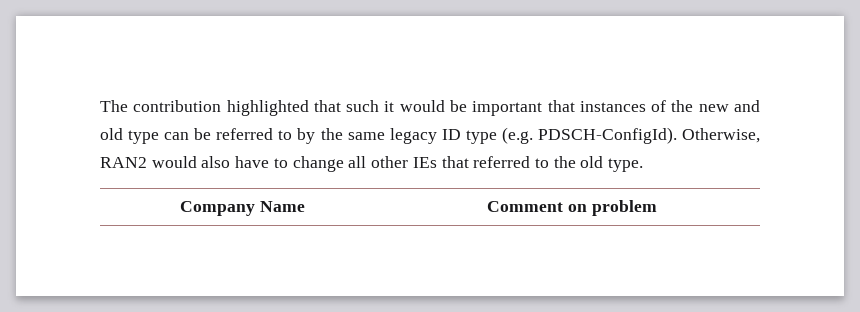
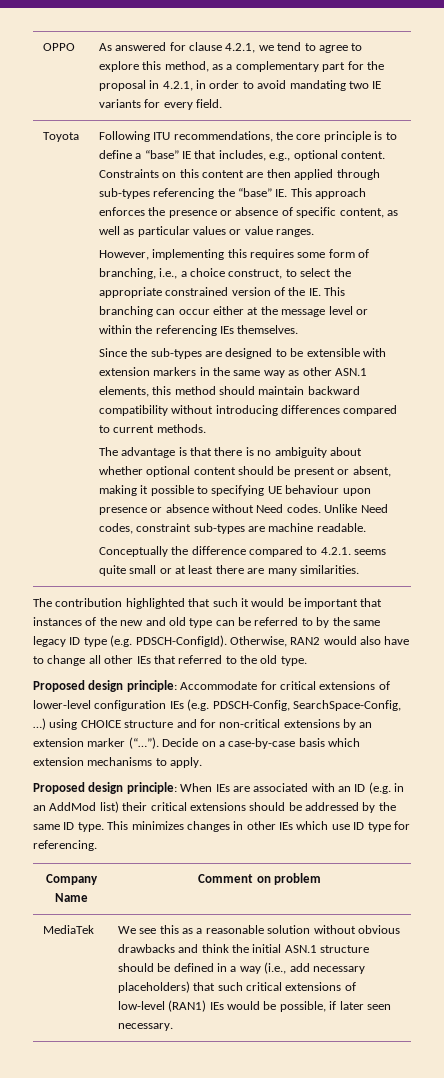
+ OPPO | As answered for clause 4.2.1, we tend to agree to explore this method, as a complementary part for the proposal in 4.2.1, in order to avoid mandating two IE variants for every field.
+ Toyota | Following ITU recommendations, the core principle is to define a “base” IE that includes, e.g., optional content. Constraints on this content are then applied through sub-types referencing the “base” IE. This approach enforces the presence or absence of specific content, as well as particular values or value ranges.
+ However, implementing this requires some form of branching, i.e., a choice construct, to select the appropriate constrained version of the IE. This branching can occur either at the message level or within the referencing IEs themselves.
+ Since the sub-types are designed to be extensible with extension markers in the same way as other ASN.1 elements, this method should maintain backward compatibility without introducing differences compared to current methods.
+ The advantage is that there is no ambiguity about whether optional content should be present or absent, making it possible to specifying UE behaviour upon presence or absence without Need codes. Unlike Need codes, constraint sub-types are machine readable.
+ Conceptually the difference compared to 4.2.1. seems quite small or at least there are many similarities.
+ Proposed design principle: Accommodate for critical extensions of lower-level configuration IEs (e.g. PDSCH-Config, SearchSpace-Config, …) using CHOICE structure and for non-critical extensions by an extension marker (“…”). Decide on a case-by-case basis which extension mechanisms to apply.
+ Proposed design principle: When IEs are associated with an ID (e.g. in an AddMod list) their critical extensions should be addressed by the same ID type. This minimizes changes in other IEs which use ID type for referencing.
+ MediaTek | We see this as a reasonable solution without obvious drawbacks and think the initial ASN.1 structure should be defined in a way (i.e., add necessary placeholders) that such critical extensions of low-level (RAN1) IEs would be possible, if later seen necessary.

